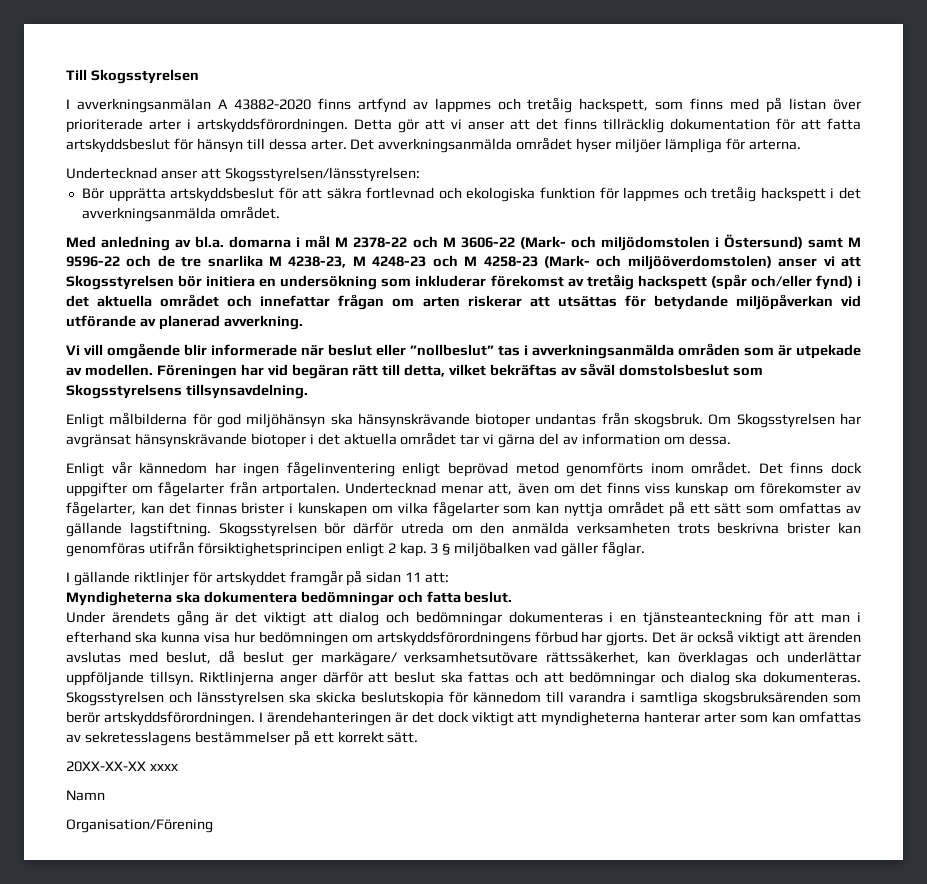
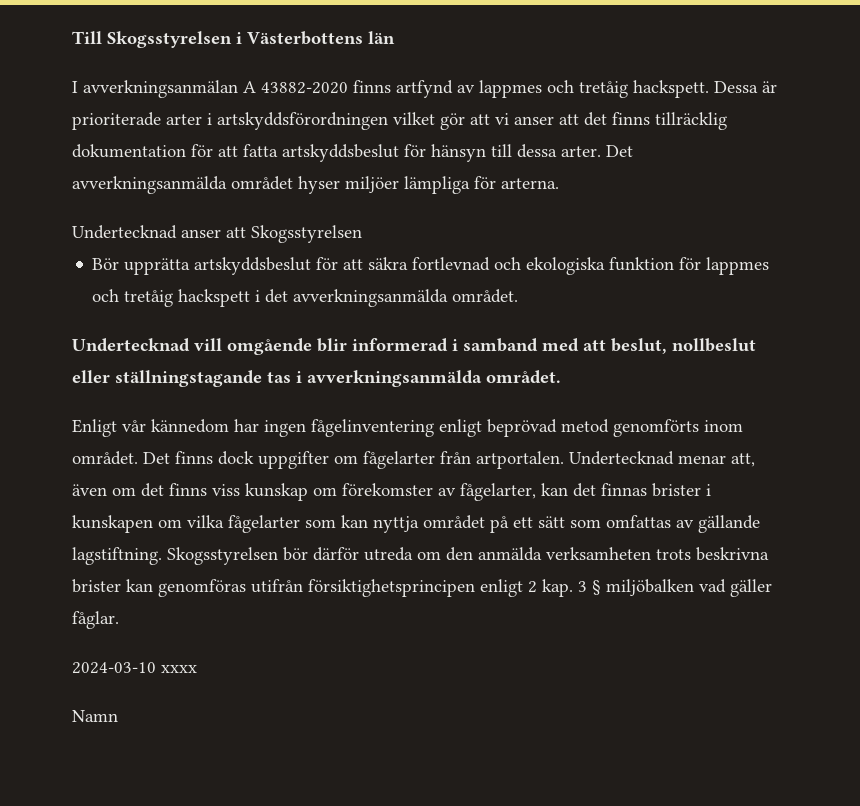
- Till Skogsstyrelsen
+ Till Skogsstyrelsen i Västerbottens län
- I avverkningsanmälan A 43882-2020 finns artfynd av lappmes och tretåig hackspett, som finns med på listan över prioriterade arter i artskyddsförordningen. Detta gör att vi anser att det finns tillräcklig dokumentation för att fatta artskyddsbeslut för hänsyn till dessa arter.
+ I avverkningsanmälan A 43882-2020 finns artfynd av lappmes och tretåig hackspett. Dessa är prioriterade arter i artskyddsförordningen vilket gör att vi anser att det finns tillräcklig dokumentation för att fatta artskyddsbeslut för hänsyn till dessa arter.
- Undertecknad anser att Skogsstyrelsen/länsstyrelsen:
+ Undertecknad anser att Skogsstyrelsen
- Med anledning av bl.a. domarna i mål M 2378-22 och M 3606-22 (Mark- och miljödomstolen i Östersund) samt M 9596-22 och de tre snarlika M 4238-23, M 4248-23 och M 4258-23 (Mark- och miljööverdomstolen) anser vi att Skogsstyrelsen bör initiera en undersökning som inkluderar förekomst av tretåig hackspett (spår och/eller fynd) i det aktuella området och innefattar frågan om arten riskerar att utsättas för betydande miljöpåverkan vid utförande av planerad avverkning.
- Vi vill omgående blir informerade när beslut eller ”nollbeslut” tas i avverkningsanmälda områden som är utpekade av modellen. Föreningen har vid begäran rätt till detta, vilket bekräftas av såväl domstolsbeslut som Skogsstyrelsens tillsynsavdelning.
- Enligt målbilderna för god miljöhänsyn ska hänsynskrävande biotoper undantas från skogsbruk. Om Skogsstyrelsen har avgränsat hänsynskrävande biotoper i det aktuella området tar vi gärna del av information om dessa.
+ Undertecknad vill omgående blir informerad i samband med att beslut, nollbeslut eller ställningstagande tas i avverkningsanmälda området.
- I gällande riktlinjer för artskyddet framgår på sidan 11 att:
- Myndigheterna ska dokumentera bedömningar och fatta beslut.
- Under ärendets gång är det viktigt att dialog och bedömningar dokumenteras i en tjänsteanteckning för att man i efterhand ska kunna visa hur bedömningen om artskyddsförordningens förbud har gjorts. Det är också viktigt att ärenden avslutas med beslut, då beslut ger markägare/ verksamhetsutövare rättssäkerhet, kan överklagas och underlättar uppföljande tillsyn. Riktlinjerna anger därför att beslut ska fattas och att bedömningar och dialog ska dokumenteras. Skogsstyrelsen och länsstyrelsen ska skicka beslutskopia för kännedom till varandra i samtliga skogsbruksärenden som berör artskyddsförordningen. I ärendehanteringen är det dock viktigt att myndigheterna hanterar arter som kan omfattas av sekretesslagens bestämmelser på ett korrekt sätt.
- 20XX-XX-XX xxxx
+ 2024-03-10 xxxx
- Organisation/Förening

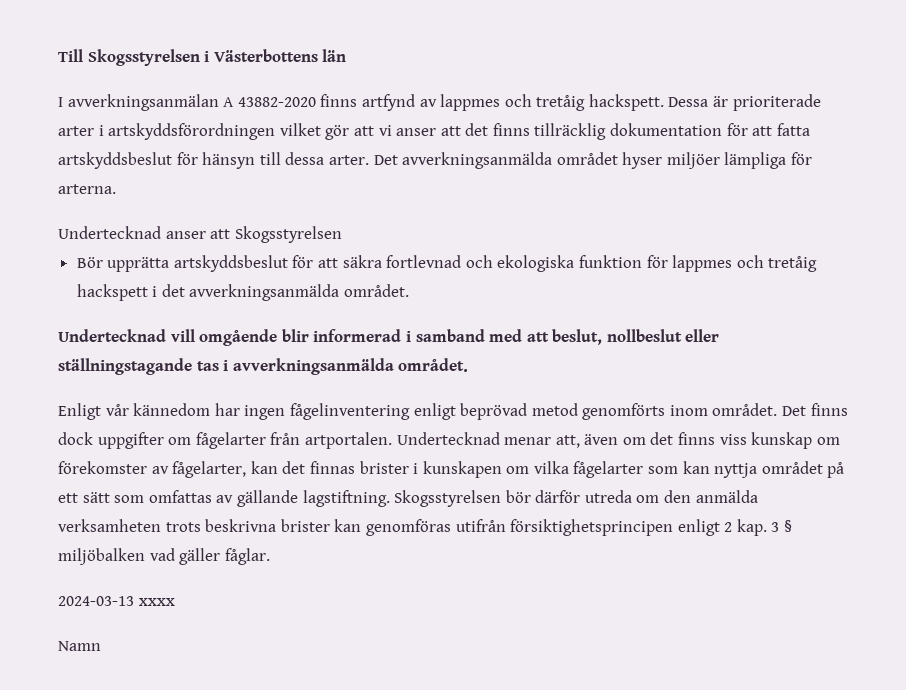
- 2024-03-10 xxxx
+ 2024-03-13 xxxx

